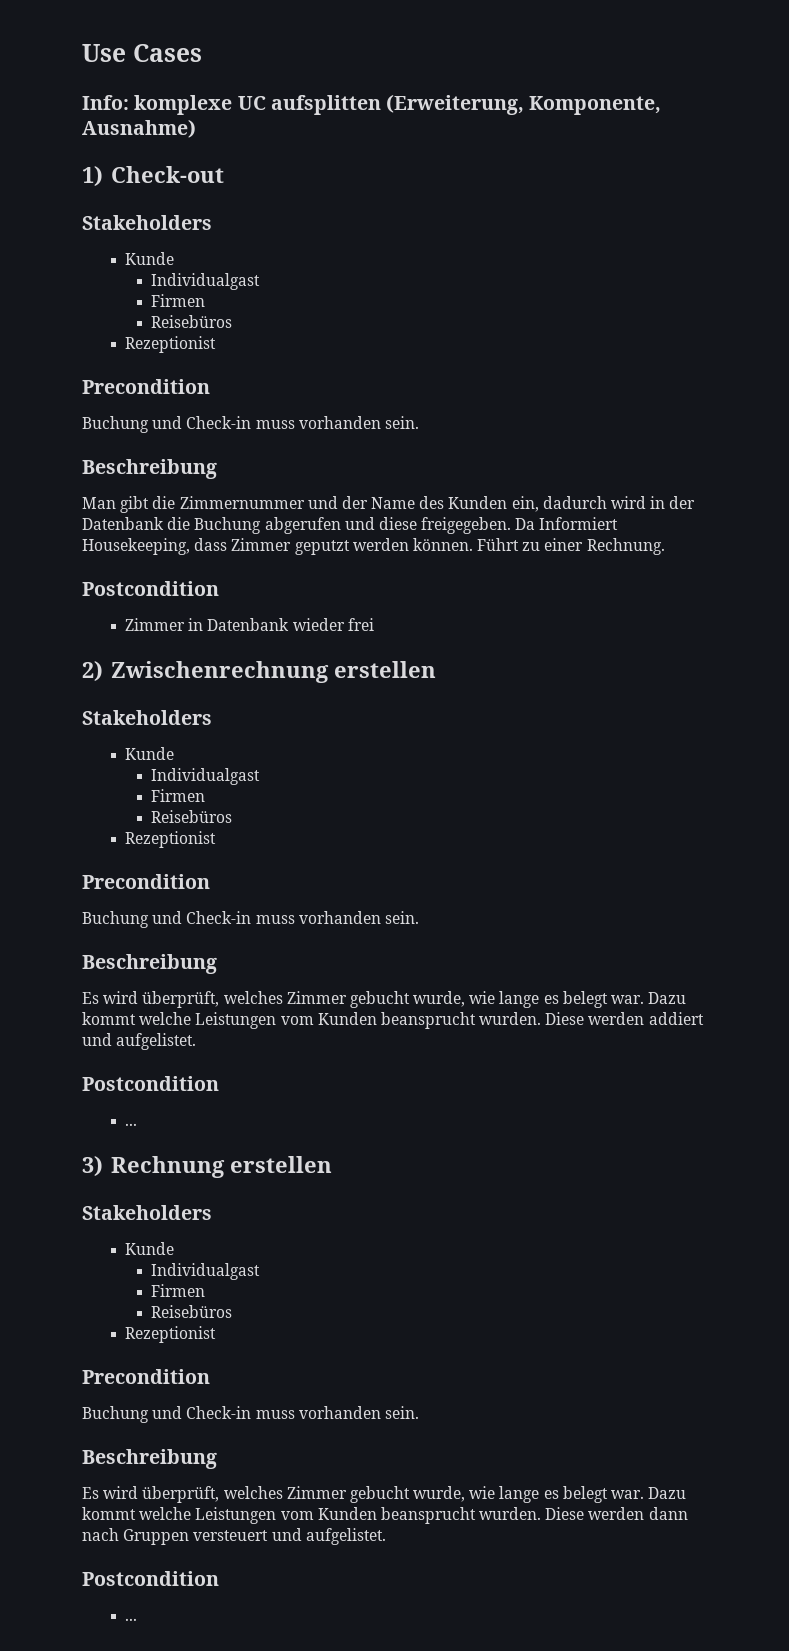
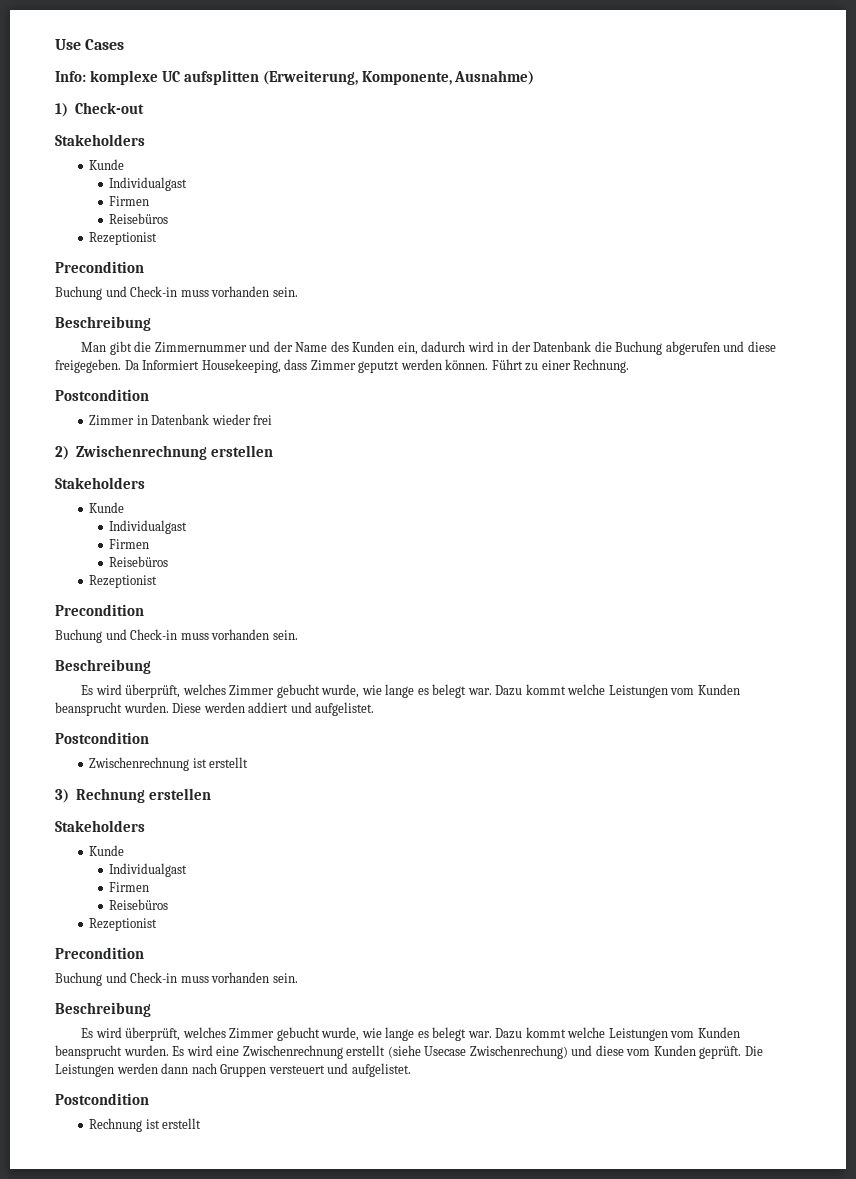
  Diese werden addiert und aufgelistet.
  Postcondition
- ...
+ Zwischenrechnung ist erstellt
- Diese werden dann nach Gruppen versteuert und aufgelistet.
+ Es wird eine Zwischenrechnung erstellt (siehe Usecase Zwischenrechung) und diese vom Kunden geprüft. Die Leistungen werden dann nach Gruppen versteuert und aufgelistet.
  Postcondition
- ...
+ Rechnung ist erstellt

